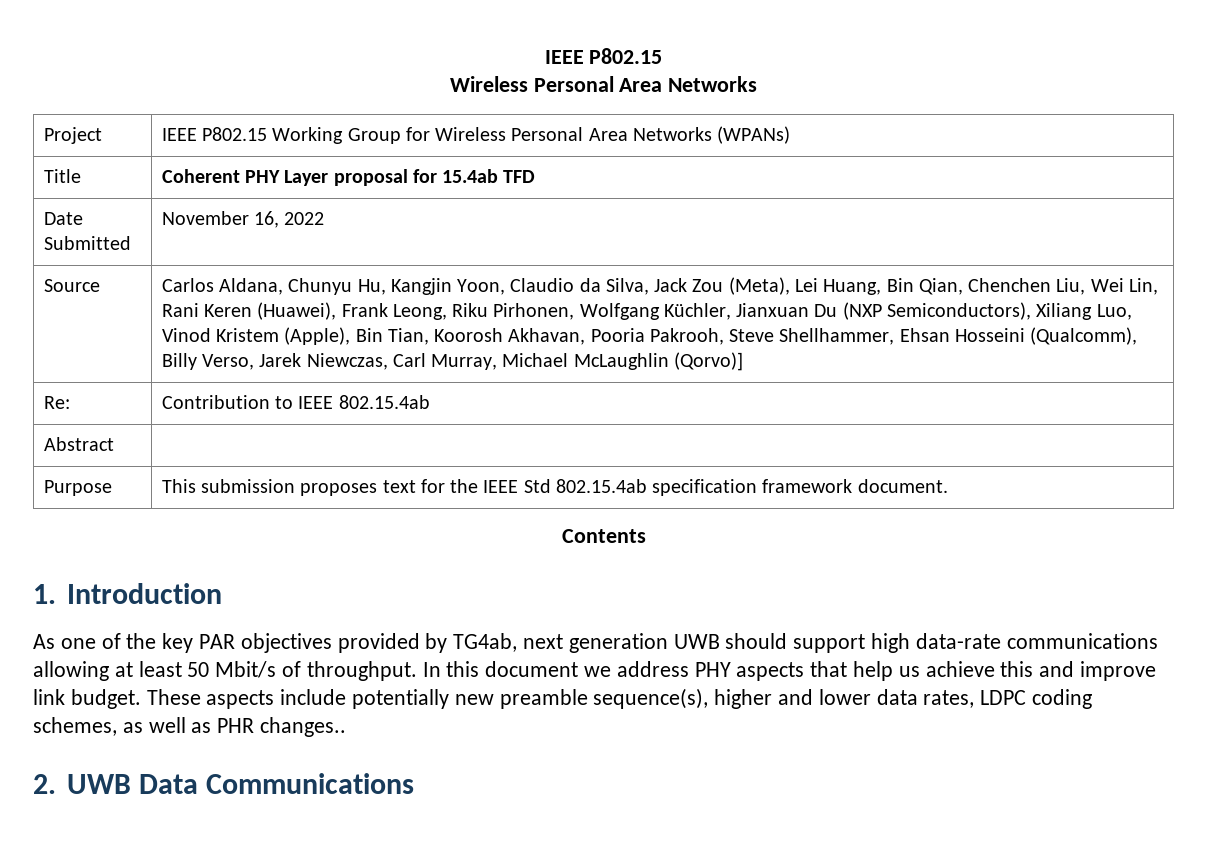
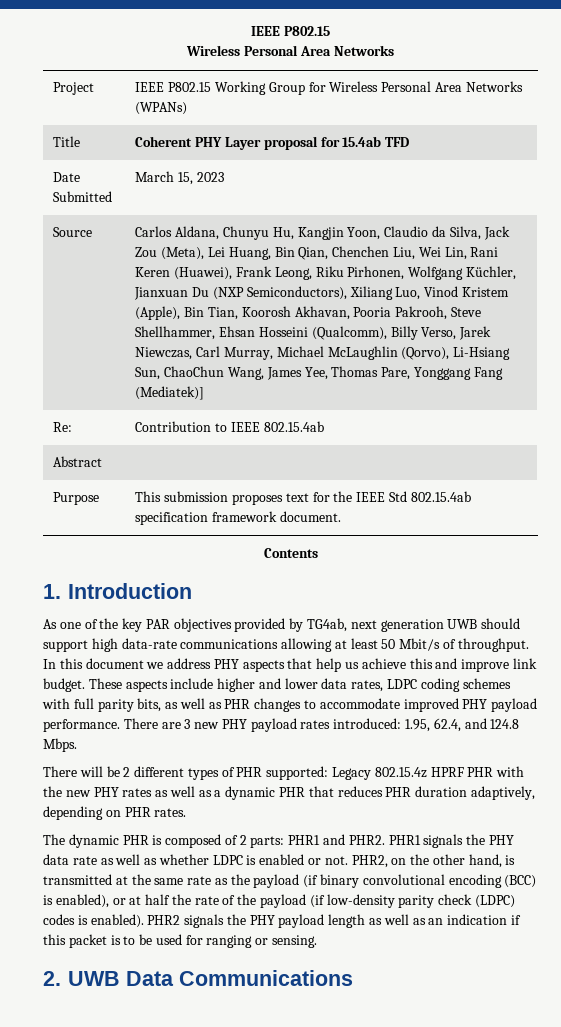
- Date Submitted | November 16, 2022
+ Date Submitted | March 15, 2023
- Carlos Aldana, Chunyu Hu, Kangjin Yoon, Claudio da Silva, Jack Zou (Meta), Lei Huang, Bin Qian, Chenchen Liu, Wei Lin, Rani Keren (Huawei), Frank Leong, Riku Pirhonen, Wolfgang Küchler, Jianxuan Du (NXP Semiconductors), Xiliang Luo, Vinod Kristem (Apple), Bin Tian, Koorosh Akhavan, Pooria Pakrooh, Steve Shellhammer, Ehsan Hosseini (Qualcomm), Billy Verso, Jarek Niewczas, Carl Murray, Michael McLaughlin (Qorvo)]
+ Carlos Aldana, Chunyu Hu, Kangjin Yoon, Claudio da Silva, Jack Zou (Meta), Lei Huang, Bin Qian, Chenchen Liu, Wei Lin, Rani Keren (Huawei), Frank Leong, Riku Pirhonen, Wolfgang Küchler, Jianxuan Du (NXP Semiconductors), Xiliang Luo, Vinod Kristem (Apple), Bin Tian, Koorosh Akhavan, Pooria Pakrooh, Steve Shellhammer, Ehsan Hosseini (Qualcomm), Billy Verso, Jarek Niewczas, Carl Murray, Michael McLaughlin (Qorvo), Li-Hsiang Sun, ChaoChun Wang, James Yee, Thomas Pare, Yonggang Fang (Mediatek)]
- These aspects include potentially new preamble sequence(s), higher and lower data rates, LDPC coding schemes, as well as PHR changes..
+ These aspects include higher and lower data rates, LDPC coding schemes with full parity bits, as well as PHR changes to accommodate improved PHY payload performance. There are 3 new PHY payload rates introduced: 1.95, 62.4, and 124.8 Mbps.
+ There will be 2 different types of PHR supported: Legacy 802.15.4z HPRF PHR with the new PHY rates as well as a dynamic PHR that reduces PHR duration adaptively, depending on PHR rates.
+ The dynamic PHR is composed of 2 parts: PHR1 and PHR2. PHR1 signals the PHY data rate as well as whether LDPC is enabled or not. PHR2, on the other hand, is transmitted at the same rate as the payload (if binary convolutional encoding (BCC) is enabled), or at half the rate of the payload (if low-density parity check (LDPC) codes is enabled). PHR2 signals the PHY payload length as well as an indication if this packet is to be used for ranging or sensing.

